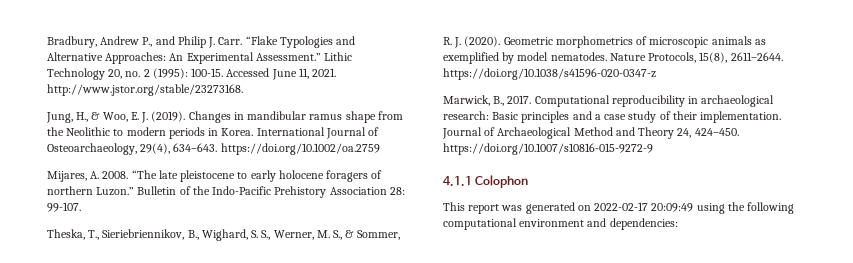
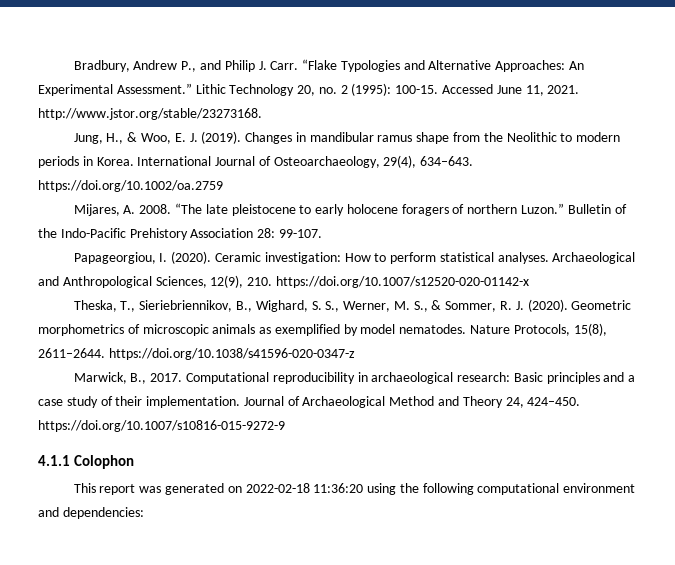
+ Papageorgiou, I. (2020). Ceramic investigation: How to perform statistical analyses. Archaeological and Anthropological Sciences, 12(9), 210. https://doi.org/10.1007/s12520-020-01142-x
- This report was generated on 2022-02-17 20:09:49 using the following computational environment and dependencies:
+ This report was generated on 2022-02-18 11:36:20 using the following computational environment and dependencies:

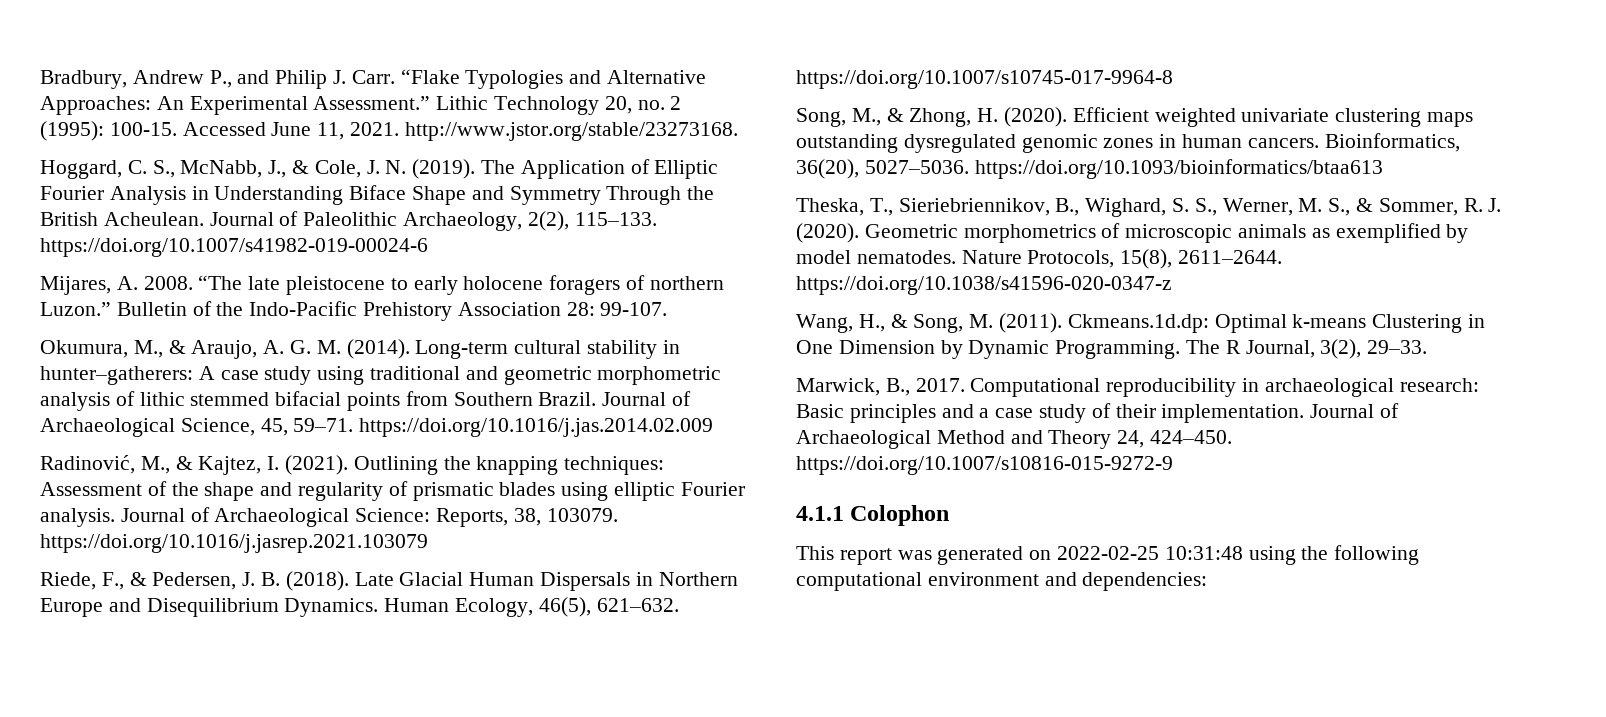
- Jung, H., & Woo, E. J. (2019). Changes in mandibular ramus shape from the Neolithic to modern periods in Korea. International Journal of Osteoarchaeology, 29(4), 634–643. https://doi.org/10.1002/oa.2759
+ Hoggard, C. S., McNabb, J., & Cole, J. N. (2019). The Application of Elliptic Fourier Analysis in Understanding Biface Shape and Symmetry Through the British Acheulean. Journal of Paleolithic Archaeology, 2(2), 115–133. https://doi.org/10.1007/s41982-019-00024-6
- Papageorgiou, I. (2020). Ceramic investigation: How to perform statistical analyses. Archaeological and Anthropological Sciences, 12(9), 210. https://doi.org/10.1007/s12520-020-01142-x
+ Okumura, M., & Araujo, A. G. M. (2014). Long-term cultural stability in hunter–gatherers: A case study using traditional and geometric morphometric analysis of lithic stemmed bifacial points from Southern Brazil. Journal of Archaeological Science, 45, 59–71. https://doi.org/10.1016/j.jas.2014.02.009
+ Radinović, M., & Kajtez, I. (2021). Outlining the knapping techniques: Assessment of the shape and regularity of prismatic blades using elliptic Fourier analysis. Journal of Archaeological Science: Reports, 38, 103079. https://doi.org/10.1016/j.jasrep.2021.103079
+ Riede, F., & Pedersen, J. B. (2018). Late Glacial Human Dispersals in Northern Europe and Disequilibrium Dynamics. Human Ecology, 46(5), 621–632. https://doi.org/10.1007/s10745-017-9964-8
+ Song, M., & Zhong, H. (2020). Efficient weighted univariate clustering maps outstanding dysregulated genomic zones in human cancers. Bioinformatics, 36(20), 5027–5036. https://doi.org/10.1093/bioinformatics/btaa613
+ Wang, H., & Song, M. (2011). Ckmeans.1d.dp: Optimal k-means Clustering in One Dimension by Dynamic Programming. The R Journal, 3(2), 29–33.
- This report was generated on 2022-02-18 11:36:20 using the following computational environment and dependencies:
+ This report was generated on 2022-02-25 10:31:48 using the following computational environment and dependencies:

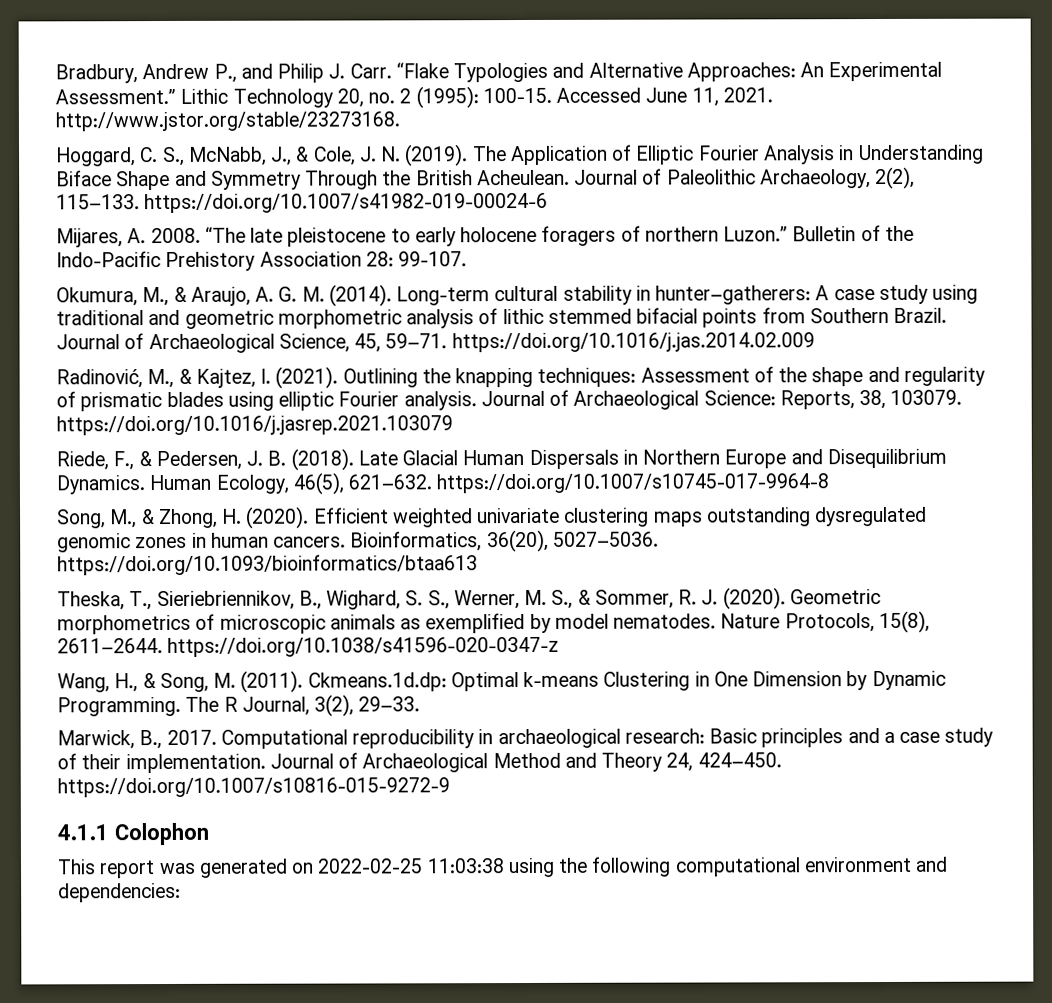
- This report was generated on 2022-02-25 10:31:48 using the following computational environment and dependencies:
+ This report was generated on 2022-02-25 11:03:38 using the following computational environment and dependencies:

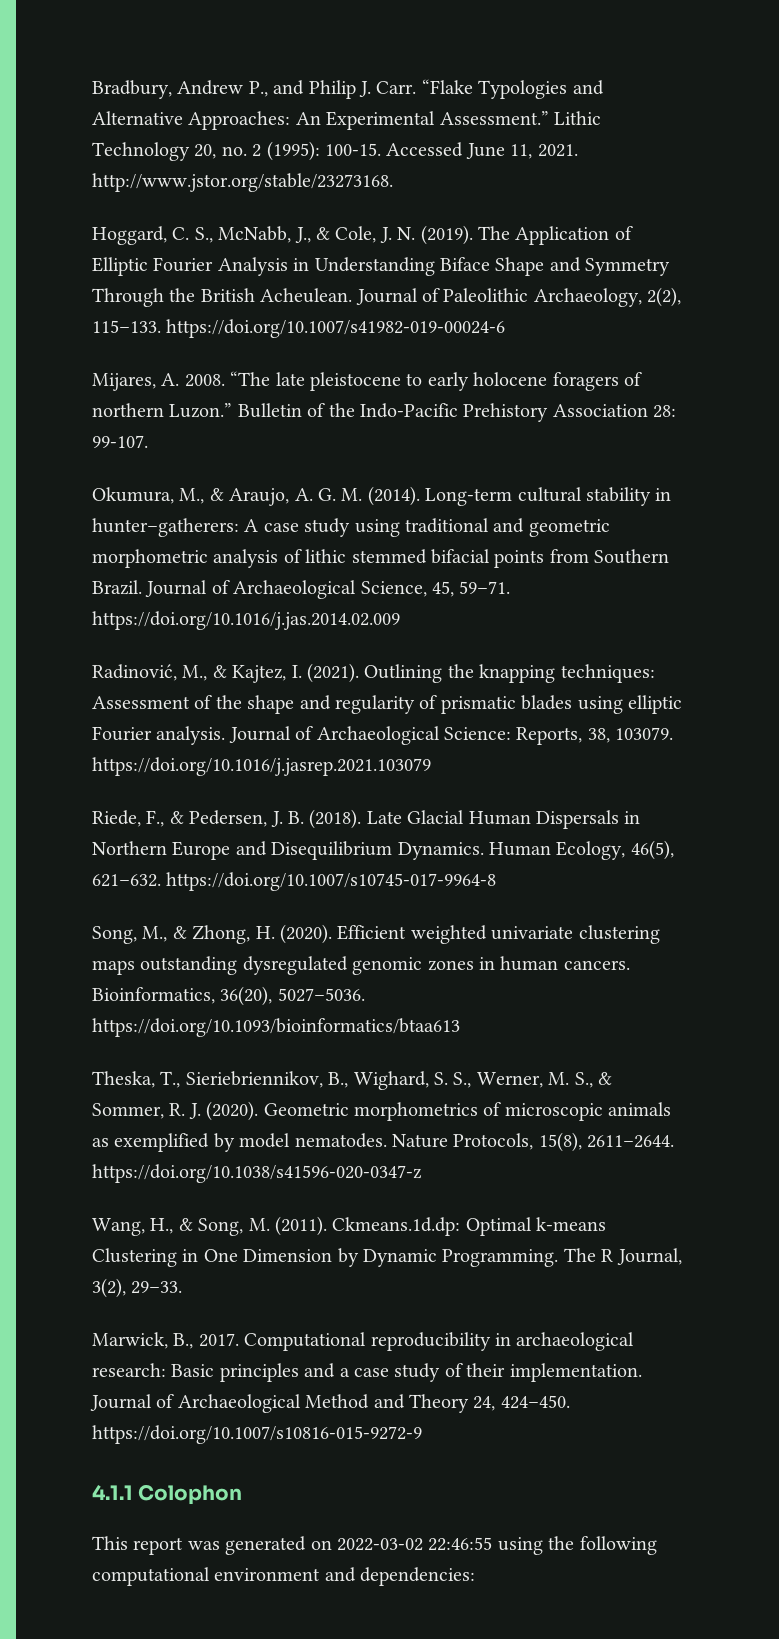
- This report was generated on 2022-02-25 11:03:38 using the following computational environment and dependencies:
+ This report was generated on 2022-03-02 22:46:55 using the following computational environment and dependencies:

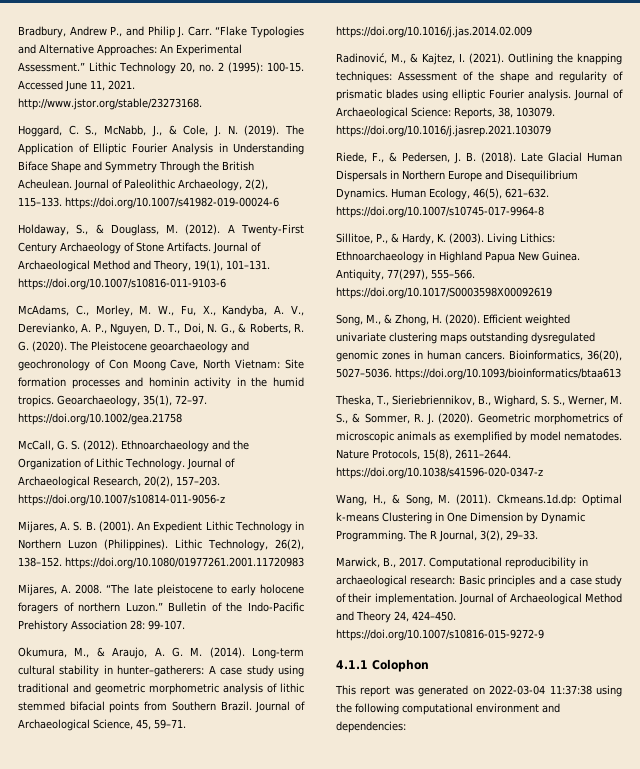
+ Holdaway, S., & Douglass, M. (2012). A Twenty-First Century Archaeology of Stone Artifacts. Journal of Archaeological Method and Theory, 19(1), 101–131. https://doi.org/10.1007/s10816-011-9103-6
+ McAdams, C., Morley, M. W., Fu, X., Kandyba, A. V., Derevianko, A. P., Nguyen, D. T., Doi, N. G., & Roberts, R. G. (2020). The Pleistocene geoarchaeology and geochronology of Con Moong Cave, North Vietnam: Site formation processes and hominin activity in the humid tropics. Geoarchaeology, 35(1), 72–97. https://doi.org/10.1002/gea.21758
+ McCall, G. S. (2012). Ethnoarchaeology and the Organization of Lithic Technology. Journal of Archaeological Research, 20(2), 157–203. https://doi.org/10.1007/s10814-011-9056-z
+ Mijares, A. S. B. (2001). An Expedient Lithic Technology in Northern Luzon (Philippines). Lithic Technology, 26(2), 138–152. https://doi.org/10.1080/01977261.2001.11720983
+ Sillitoe, P., & Hardy, K. (2003). Living Lithics: Ethnoarchaeology in Highland Papua New Guinea. Antiquity, 77(297), 555–566. https://doi.org/10.1017/S0003598X00092619
- This report was generated on 2022-03-02 22:46:55 using the following computational environment and dependencies:
+ This report was generated on 2022-03-04 11:37:38 using the following computational environment and dependencies:

